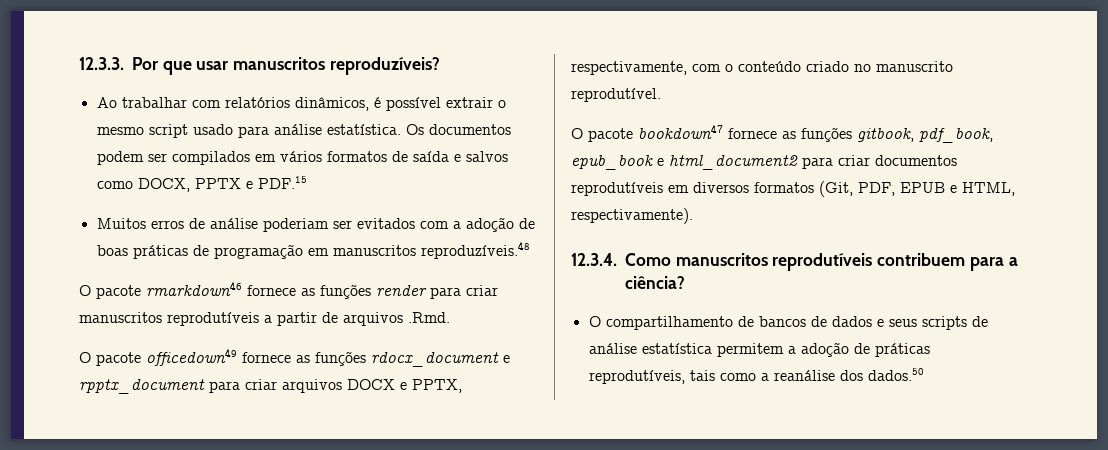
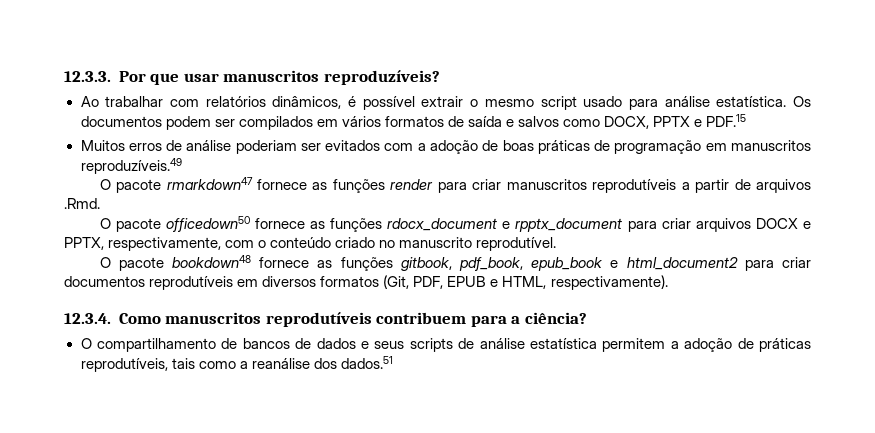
- Muitos erros de análise poderiam ser evitados com a adoção de boas práticas de programação em manuscritos reproduzíveis.48
- O pacote rmarkdown46 fornece as funções render para criar manuscritos reprodutíveis a partir de arquivos .Rmd.
+ Muitos erros de análise poderiam ser evitados com a adoção de boas práticas de programação em manuscritos reproduzíveis.49
+ O pacote rmarkdown47 fornece as funções render para criar manuscritos reprodutíveis a partir de arquivos .Rmd.
- O pacote officedown49 fornece as funções rdocx_document e rpptx_document para criar arquivos DOCX e PPTX, respectivamente, com o conteúdo criado no manuscrito reprodutível.
+ O pacote officedown50 fornece as funções rdocx_document e rpptx_document para criar arquivos DOCX e PPTX, respectivamente, com o conteúdo criado no manuscrito reprodutível.
- O pacote bookdown47 fornece as funções gitbook, pdf_book, epub_book e html_document2 para criar documentos reprodutíveis em diversos formatos (Git, PDF, EPUB e HTML, respectivamente).
+ O pacote bookdown48 fornece as funções gitbook, pdf_book, epub_book e html_document2 para criar documentos reprodutíveis em diversos formatos (Git, PDF, EPUB e HTML, respectivamente).
- O compartilhamento de bancos de dados e seus scripts de análise estatística permitem a adoção de práticas reprodutíveis, tais como a reanálise dos dados.50
+ O compartilhamento de bancos de dados e seus scripts de análise estatística permitem a adoção de práticas reprodutíveis, tais como a reanálise dos dados.51

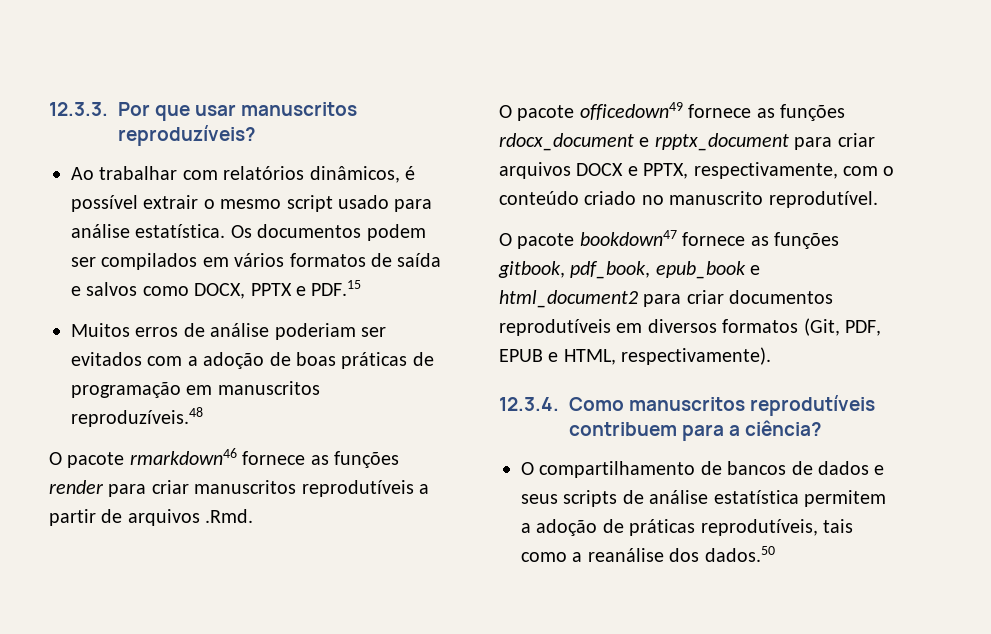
- Muitos erros de análise poderiam ser evitados com a adoção de boas práticas de programação em manuscritos reproduzíveis.49
- O pacote rmarkdown47 fornece as funções render para criar manuscritos reprodutíveis a partir de arquivos .Rmd.
+ Muitos erros de análise poderiam ser evitados com a adoção de boas práticas de programação em manuscritos reproduzíveis.48
+ O pacote rmarkdown46 fornece as funções render para criar manuscritos reprodutíveis a partir de arquivos .Rmd.
- O pacote officedown50 fornece as funções rdocx_document e rpptx_document para criar arquivos DOCX e PPTX, respectivamente, com o conteúdo criado no manuscrito reprodutível.
+ O pacote officedown49 fornece as funções rdocx_document e rpptx_document para criar arquivos DOCX e PPTX, respectivamente, com o conteúdo criado no manuscrito reprodutível.
- O pacote bookdown48 fornece as funções gitbook, pdf_book, epub_book e html_document2 para criar documentos reprodutíveis em diversos formatos (Git, PDF, EPUB e HTML, respectivamente).
+ O pacote bookdown47 fornece as funções gitbook, pdf_book, epub_book e html_document2 para criar documentos reprodutíveis em diversos formatos (Git, PDF, EPUB e HTML, respectivamente).
- O compartilhamento de bancos de dados e seus scripts de análise estatística permitem a adoção de práticas reprodutíveis, tais como a reanálise dos dados.51
+ O compartilhamento de bancos de dados e seus scripts de análise estatística permitem a adoção de práticas reprodutíveis, tais como a reanálise dos dados.50

